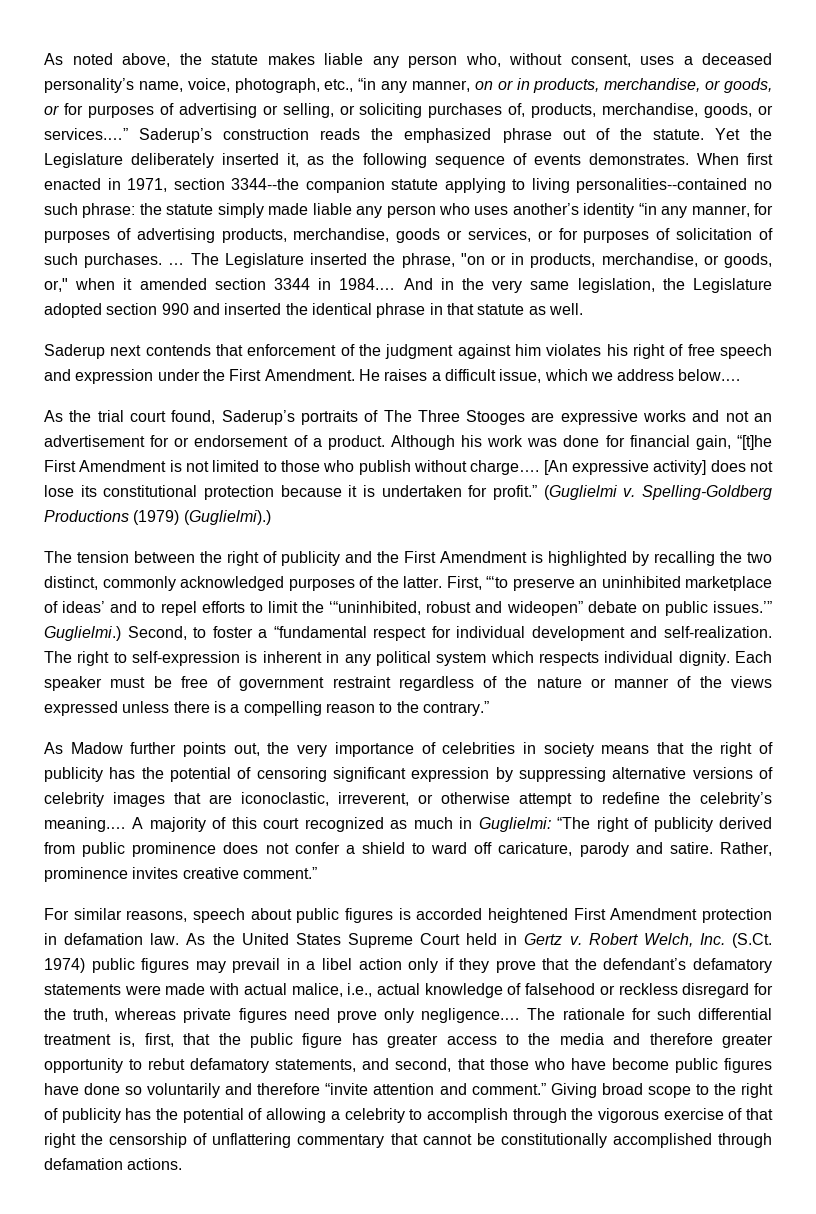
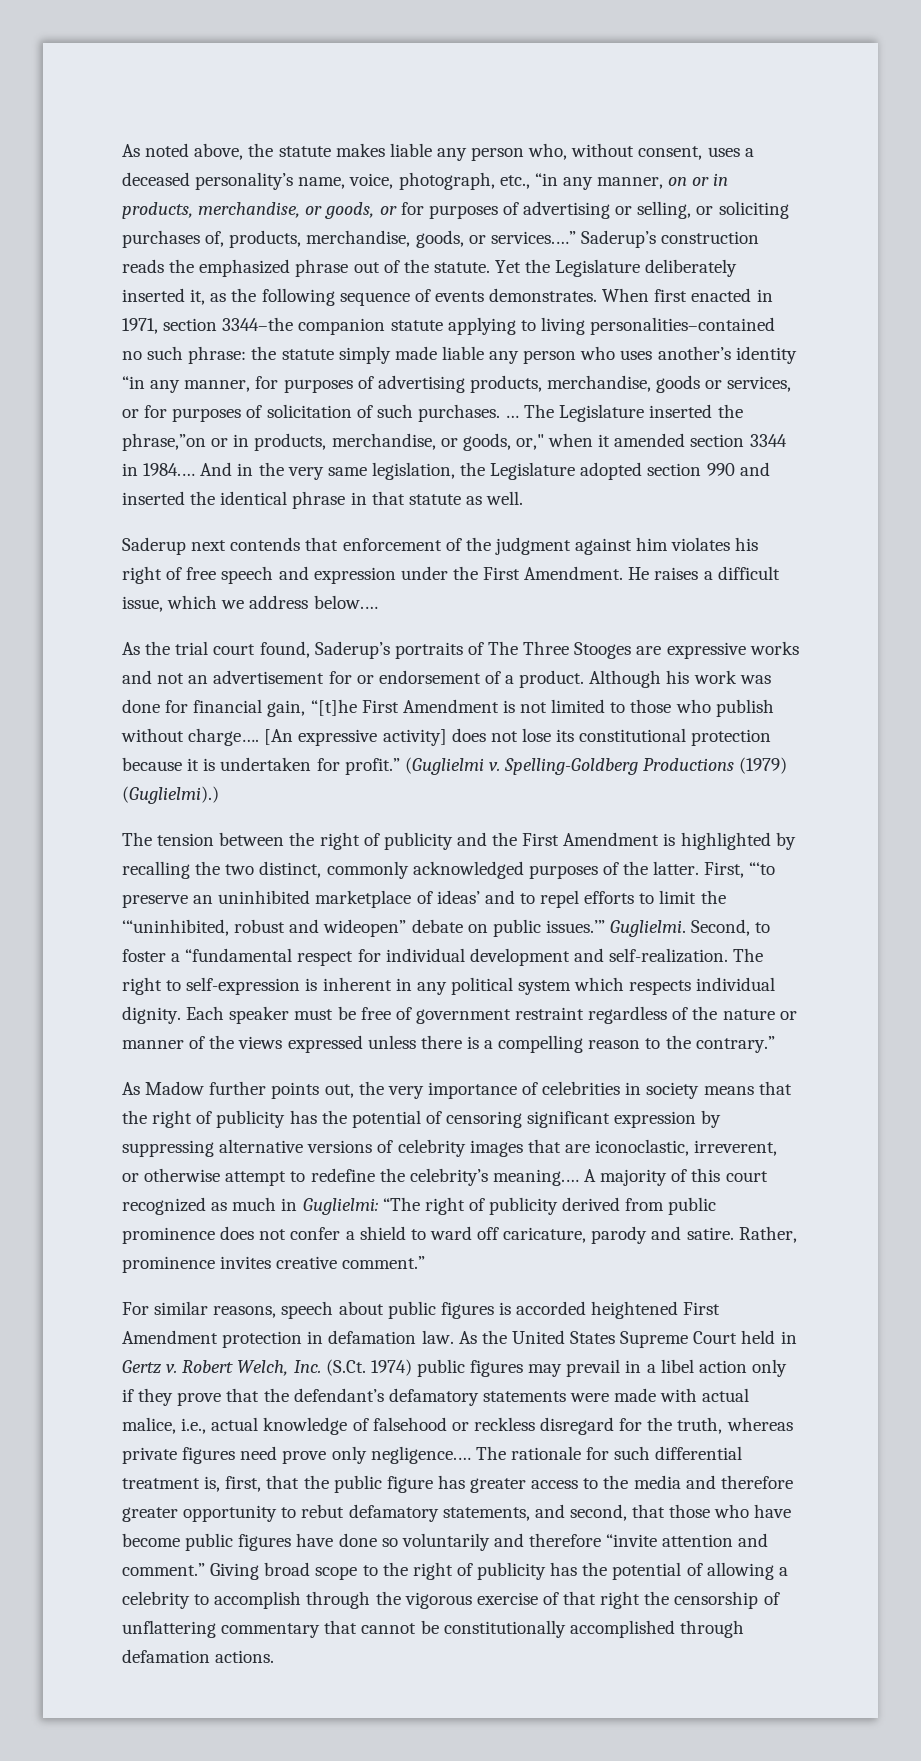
- When first enacted in 1971, section 3344--the companion statute applying to living personalities--contained no such phrase: the statute simply made liable any person who uses another’s identity “in any manner, for purposes of advertising products, merchandise, goods or services, or for purposes of solicitation of such purchases.
+ When first enacted in 1971, section 3344–the companion statute applying to living personalities–contained no such phrase: the statute simply made liable any person who uses another’s identity “in any manner, for purposes of advertising products, merchandise, goods or services, or for purposes of solicitation of such purchases.
- The Legislature inserted the phrase, "on or in products, merchandise, or goods, or," when it amended section 3344 in 1984.…
+ The Legislature inserted the phrase,”on or in products, merchandise, or goods, or," when it amended section 3344 in 1984.…
- Guglielmi.)
+ Guglielmi.

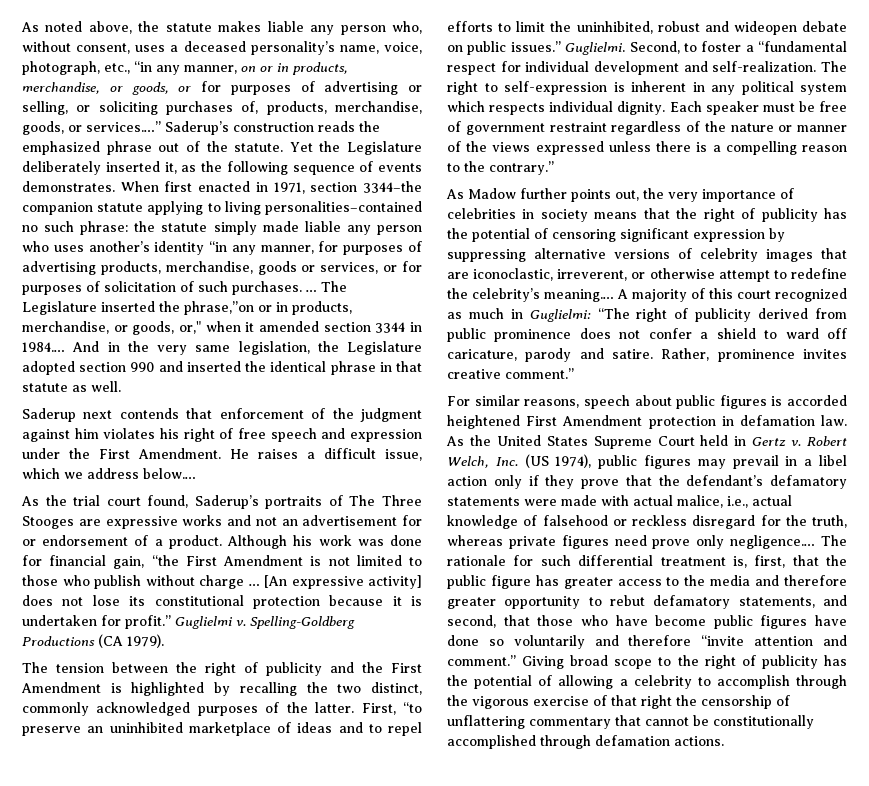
- Although his work was done for financial gain, “[t]he First Amendment is not limited to those who publish without charge….
+ Although his work was done for financial gain, “the First Amendment is not limited to those who publish without charge …
- (Guglielmi v.
+ Guglielmi v.
- Spelling-Goldberg Productions (1979) (Guglielmi).)
+ Spelling-Goldberg Productions (CA 1979).
- First, “‘to preserve an uninhibited marketplace of ideas’ and to repel efforts to limit the ‘“uninhibited, robust and wideopen” debate on public issues.’”
+ First, “to preserve an uninhibited marketplace of ideas and to repel efforts to limit the uninhibited, robust and wideopen debate on public issues.”
- Robert Welch, Inc. (S.Ct. 1974) public figures may prevail in a libel action only if they prove that the defendant’s defamatory statements were made with actual malice, i.e., actual knowledge of falsehood or reckless disregard for the truth, whereas private figures need prove only negligence.…
+ Robert Welch, Inc. (US 1974), public figures may prevail in a libel action only if they prove that the defendant’s defamatory statements were made with actual malice, i.e., actual knowledge of falsehood or reckless disregard for the truth, whereas private figures need prove only negligence.…

